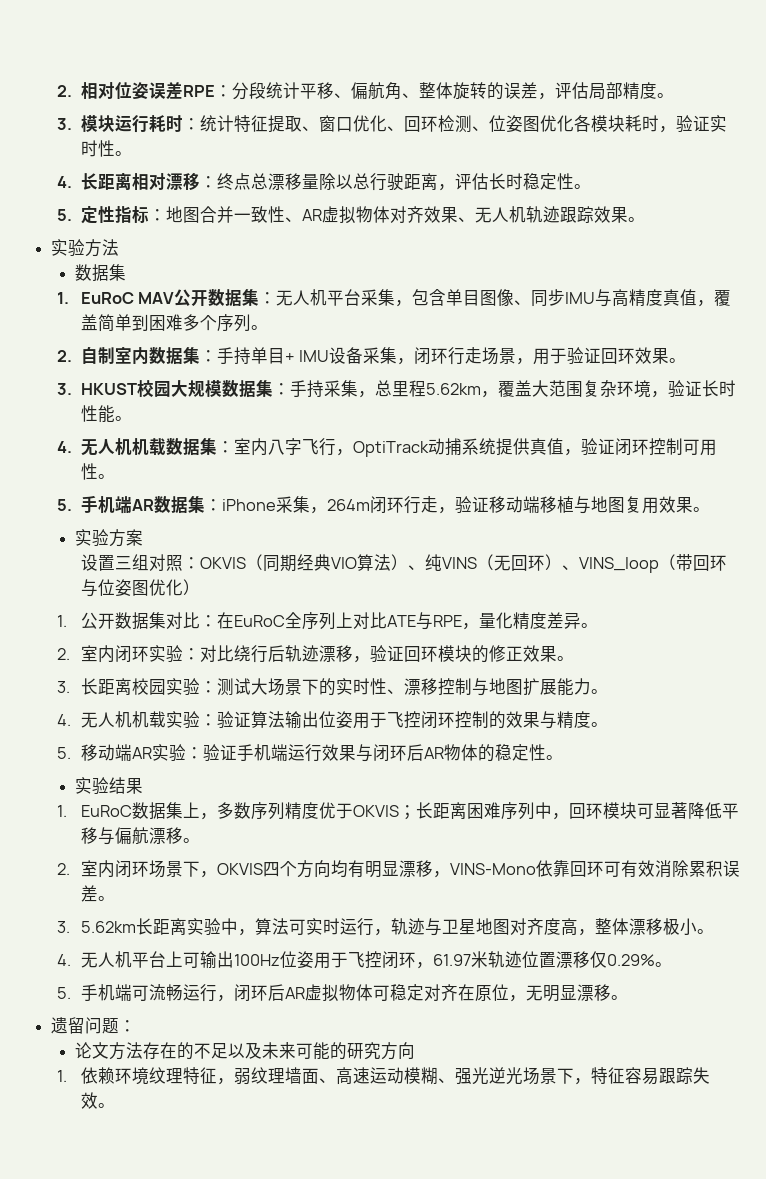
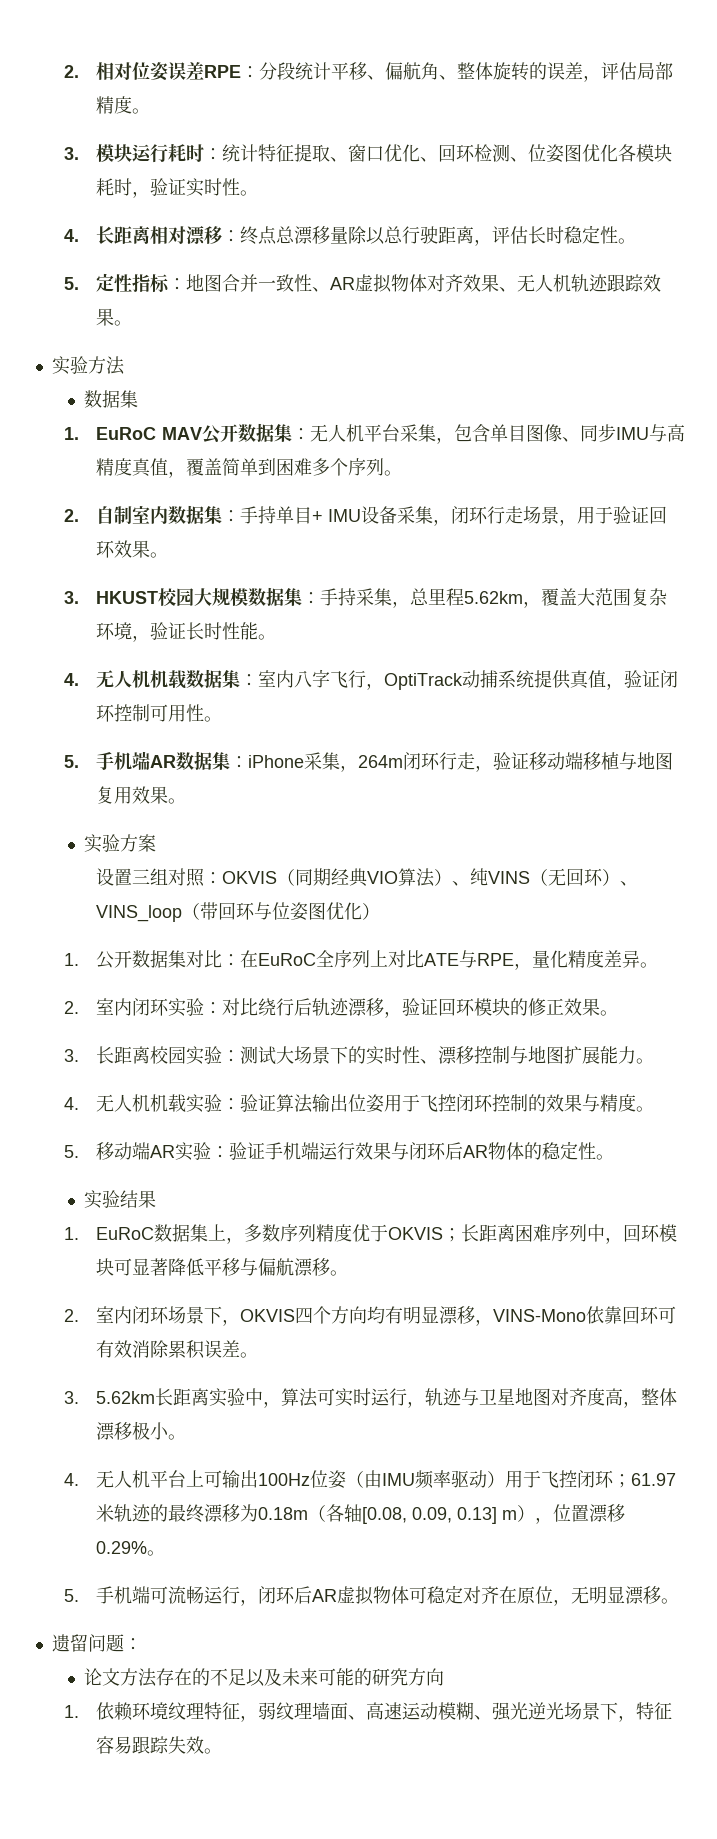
- 4.无人机平台上可输出100Hz位姿用于飞控闭环，61.97米轨迹位置漂移仅0.29%。
+ 4.无人机平台上可输出100Hz位姿（由IMU频率驱动）用于飞控闭环；61.97米轨迹的最终漂移为0.18m（各轴[0.08, 0.09, 0.13] m），位置漂移0.29%。

